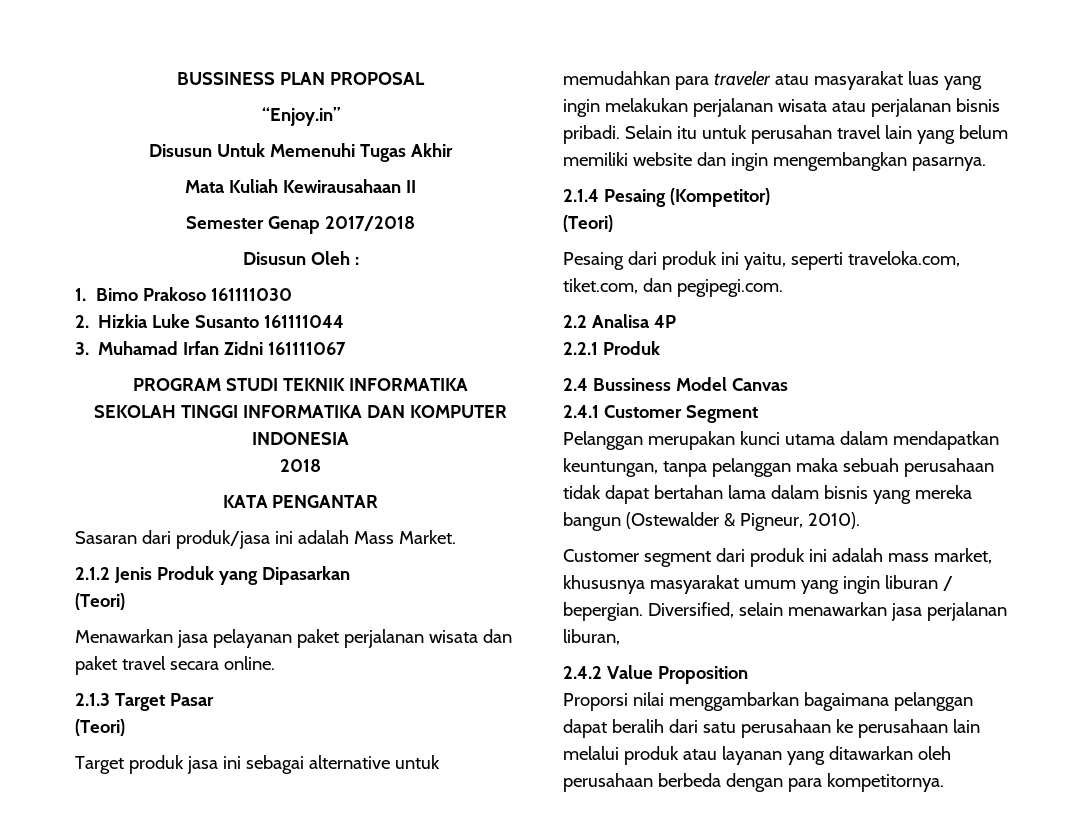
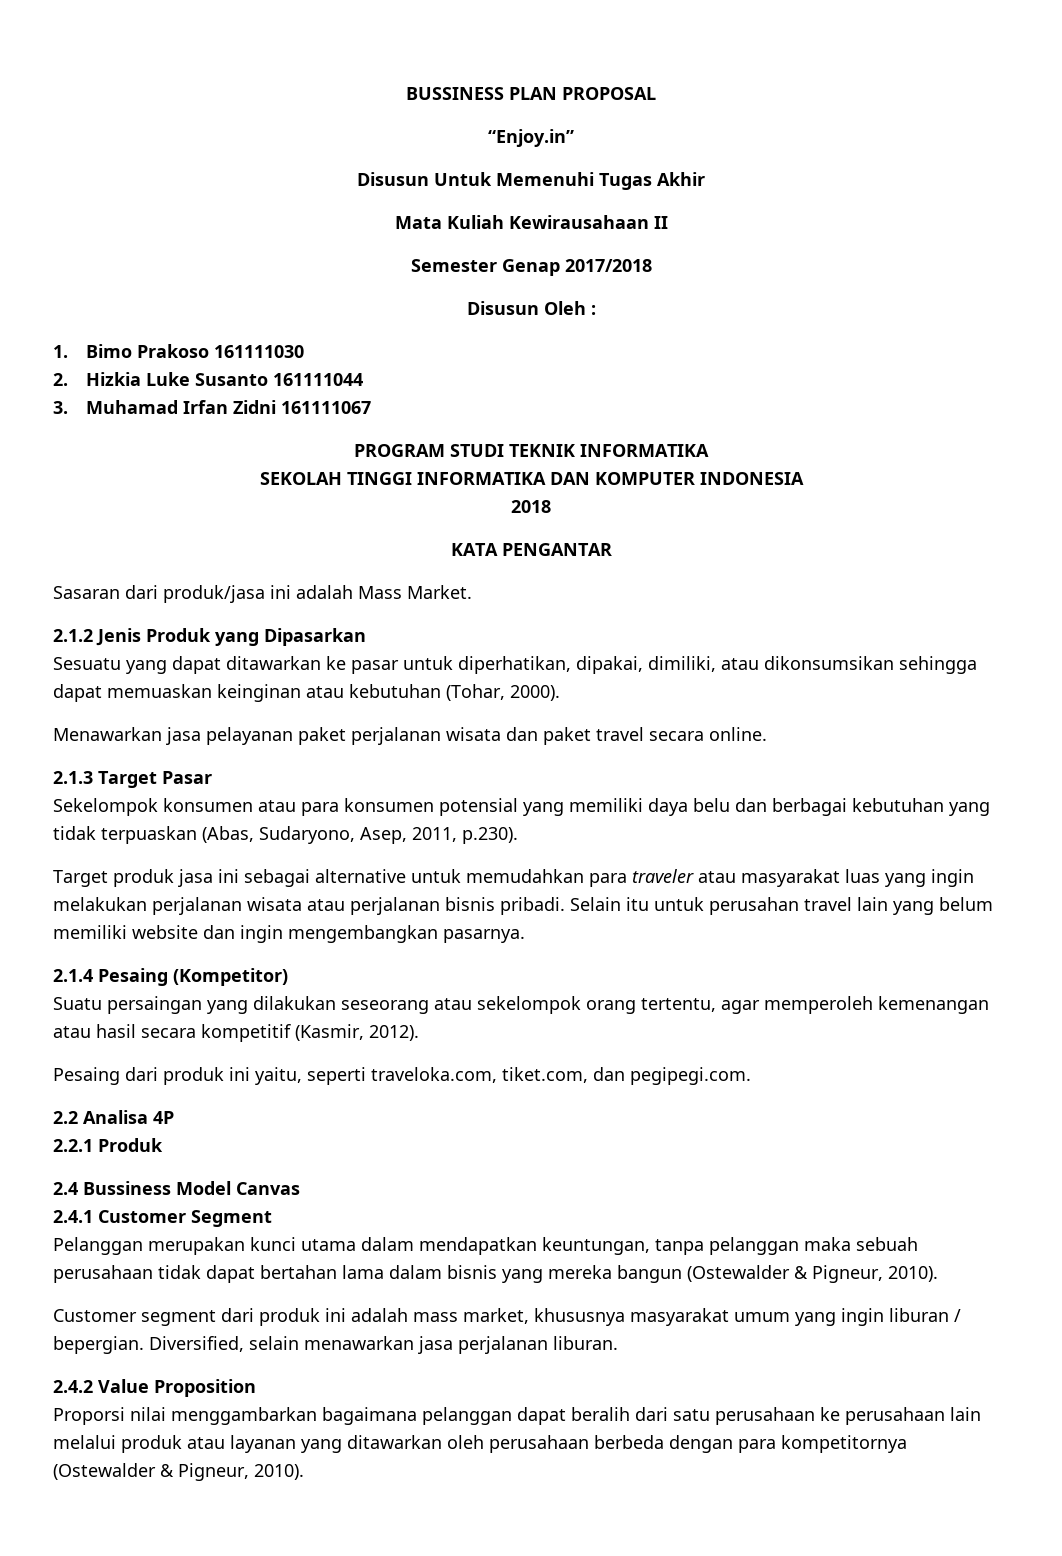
  2.1.2 Jenis Produk yang Dipasarkan
- (Teori)
+ Sesuatu yang dapat ditawarkan ke pasar untuk diperhatikan, dipakai, dimiliki, atau dikonsumsikan sehingga dapat memuaskan keinginan atau kebutuhan (Tohar, 2000).
  2.1.3 Target Pasar
- (Teori)
+ Sekelompok konsumen atau para konsumen potensial yang memiliki daya belu dan berbagai kebutuhan yang tidak terpuaskan (Abas, Sudaryono, Asep, 2011, p.230).
  2.1.4 Pesaing (Kompetitor)
- (Teori)
+ Suatu persaingan yang dilakukan seseorang atau sekelompok orang tertentu, agar memperoleh kemenangan atau hasil secara kompetitif (Kasmir, 2012).
- Diversified, selain menawarkan jasa perjalanan liburan,
+ Diversified, selain menawarkan jasa perjalanan liburan.
- Proporsi nilai menggambarkan bagaimana pelanggan dapat beralih dari satu perusahaan ke perusahaan lain melalui produk atau layanan yang ditawarkan oleh perusahaan berbeda dengan para kompetitornya.
+ Proporsi nilai menggambarkan bagaimana pelanggan dapat beralih dari satu perusahaan ke perusahaan lain melalui produk atau layanan yang ditawarkan oleh perusahaan berbeda dengan para kompetitornya (Ostewalder & Pigneur, 2010).

